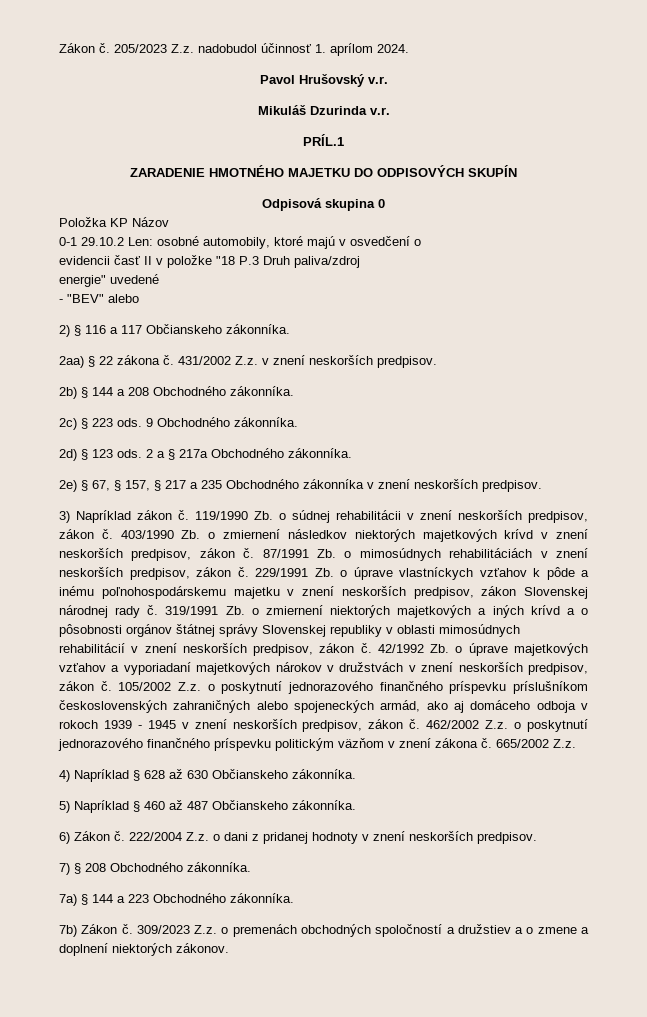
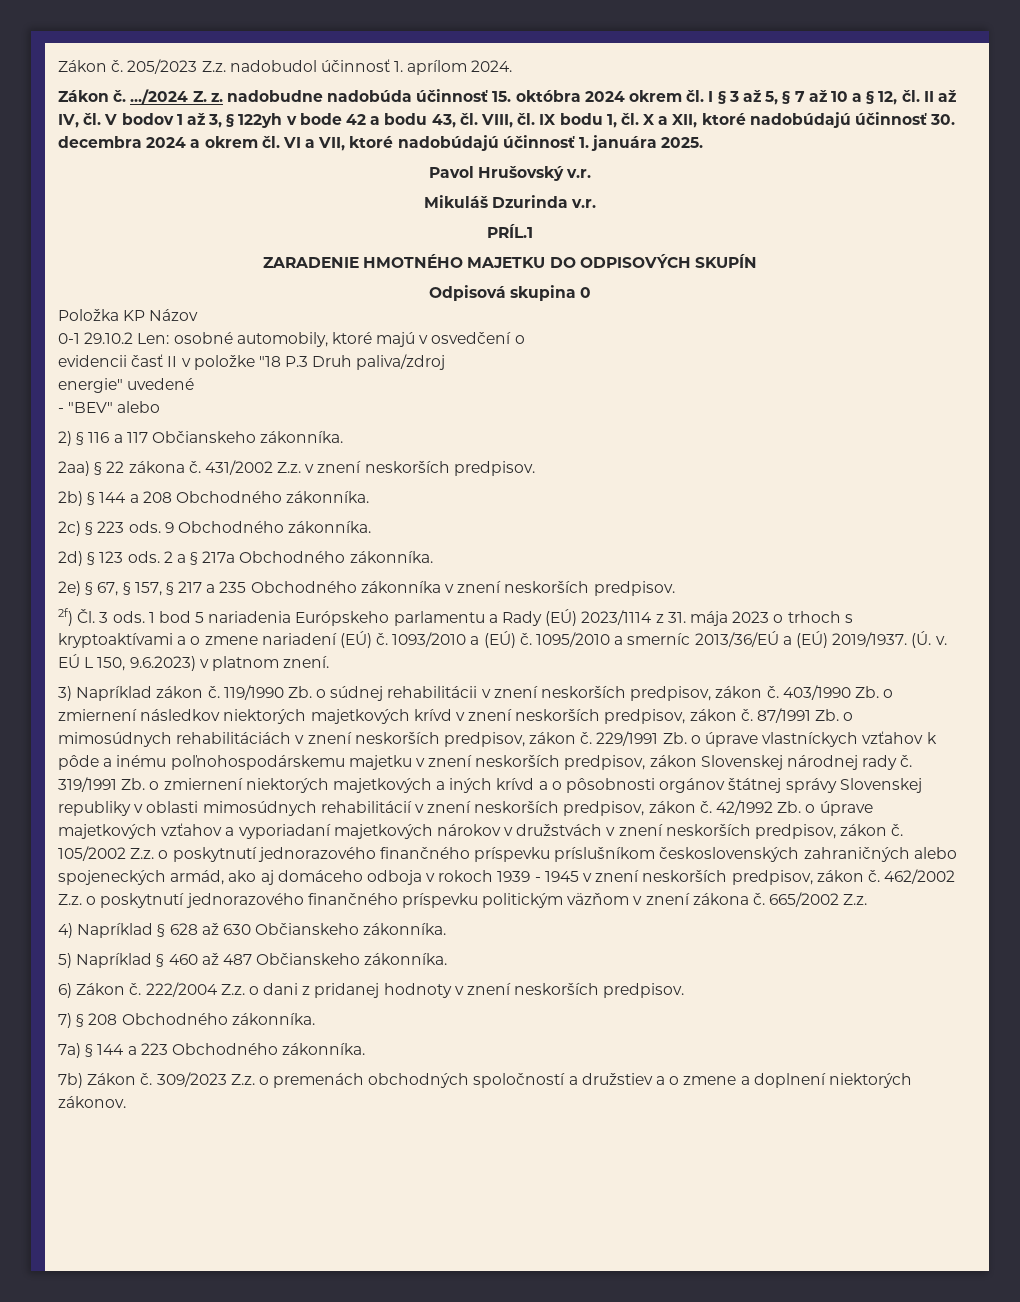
+ Zákon č. .../2024 Z. z. nadobudne nadobúda účinnosť 15. októbra 2024 okrem čl. I § 3 až 5, § 7 až 10 a § 12, čl. II až IV, čl. V bodov 1 až 3, § 122yh v bode 42 a bodu 43, čl. VIII, čl. IX bodu 1, čl. X a XII, ktoré nadobúdajú účinnosť 30. decembra 2024 a okrem čl. VI a VII, ktoré nadobúdajú účinnosť 1. januára 2025.
+ 2f) Čl. 3 ods. 1 bod 5 nariadenia Európskeho parlamentu a Rady (EÚ) 2023/1114 z 31. mája 2023 o trhoch s kryptoaktívami a o zmene nariadení (EÚ) č. 1093/2010 a (EÚ) č. 1095/2010 a smerníc 2013/36/EÚ a (EÚ) 2019/1937. (Ú. v. EÚ L 150, 9.6.2023) v platnom znení.

